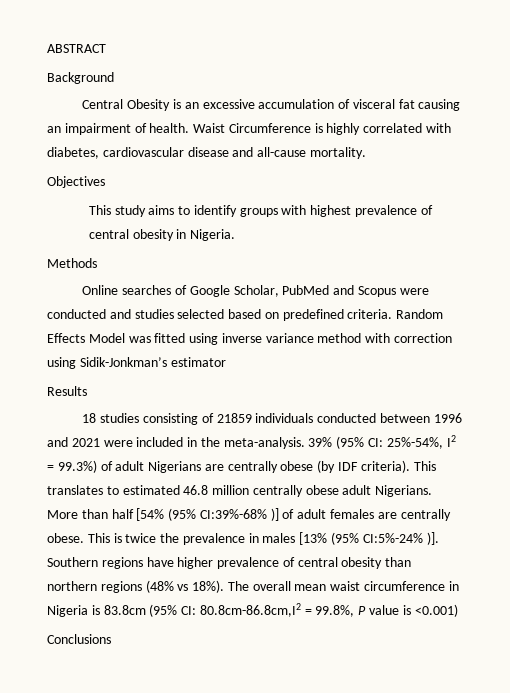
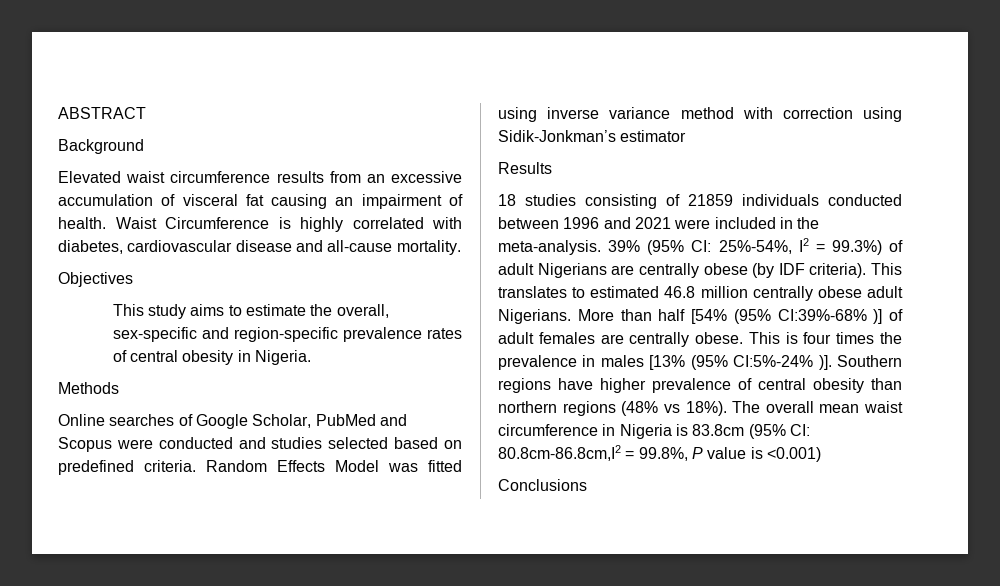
- Central Obesity is an excessive accumulation of visceral fat causing an impairment of health.
+ Elevated waist circumference results from an excessive accumulation of visceral fat causing an impairment of health.
- This study aims to identify groups with highest prevalence of central obesity in Nigeria.
+ This study aims to estimate the overall, sex-specific and region-specific prevalence rates of central obesity in Nigeria.
- This is twice the prevalence in males [13% (95% CI:5%-24% )].
+ This is four times the prevalence in males [13% (95% CI:5%-24% )].

